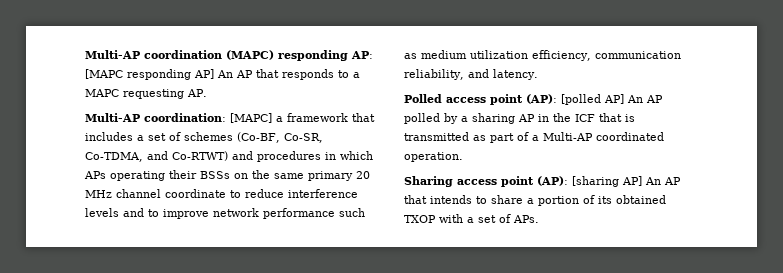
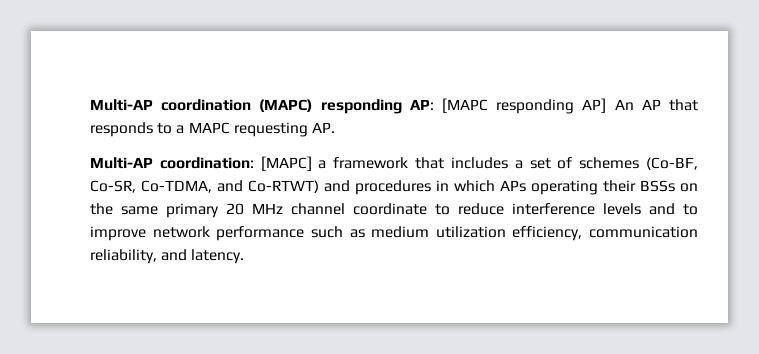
- Polled access point (AP): [polled AP] An AP polled by a sharing AP in the ICF that is transmitted as part of a Multi-AP coordinated operation.
- Sharing access point (AP): [sharing AP] An AP that intends to share a portion of its obtained TXOP with a set of APs.

